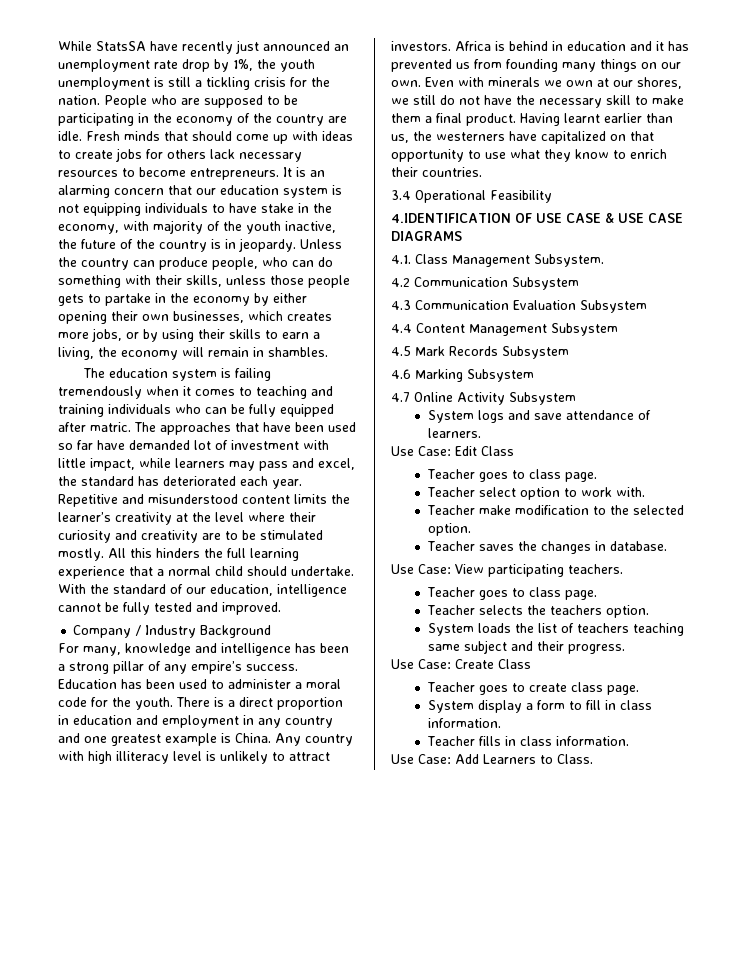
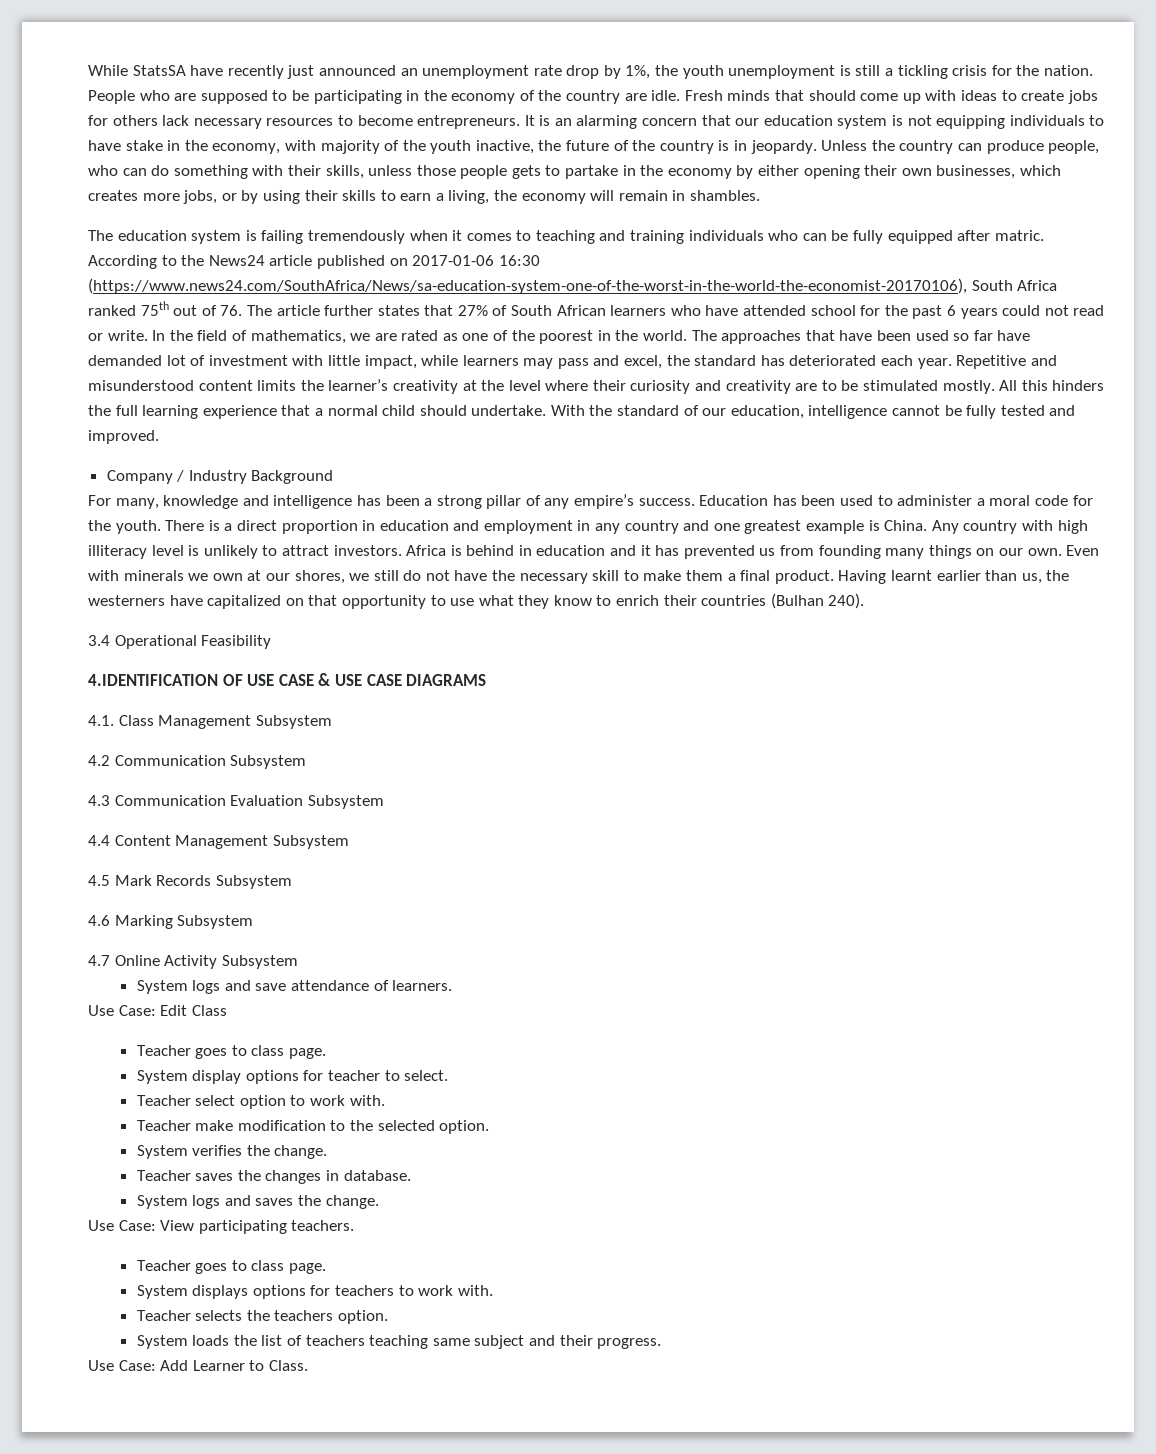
+ According to the News24 article published on 2017-01-06 16:30 (https://www.news24.com/SouthAfrica/News/sa-education-system-one-of-the-worst-in-the-world-the-economist-20170106), South Africa ranked 75th out of 76. The article further states that 27% of South African learners who have attended school for the past 6 years could not read or write. In the field of mathematics, we are rated as one of the poorest in the world.
- Having learnt earlier than us, the westerners have capitalized on that opportunity to use what they know to enrich their countries.
+ Having learnt earlier than us, the westerners have capitalized on that opportunity to use what they know to enrich their countries (Bulhan 240).
- 4.1. Class Management Subsystem.
+ 4.1. Class Management Subsystem
+ System display options for teacher to select.
+ System verifies the change.
+ System logs and saves the change.
+ System displays options for teachers to work with.
- Use Case: Create Class
- Teacher goes to create class page.
- System display a form to fill in class information.
- Teacher fills in class information.
- Use Case: Add Learners to Class.
+ Use Case: Add Learner to Class.

